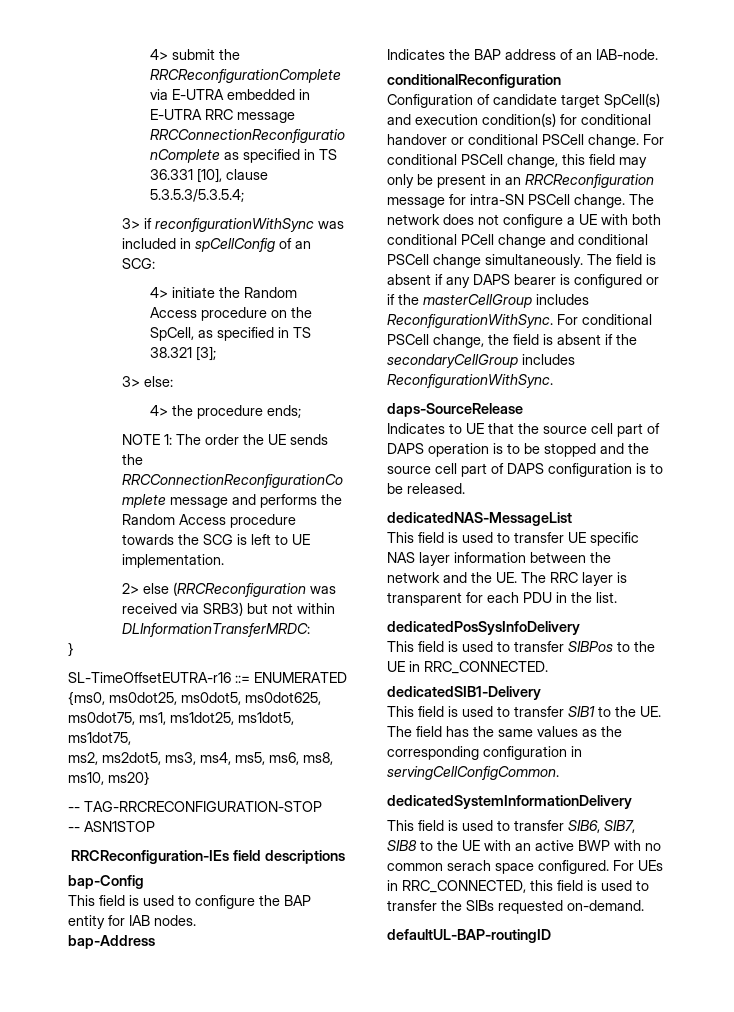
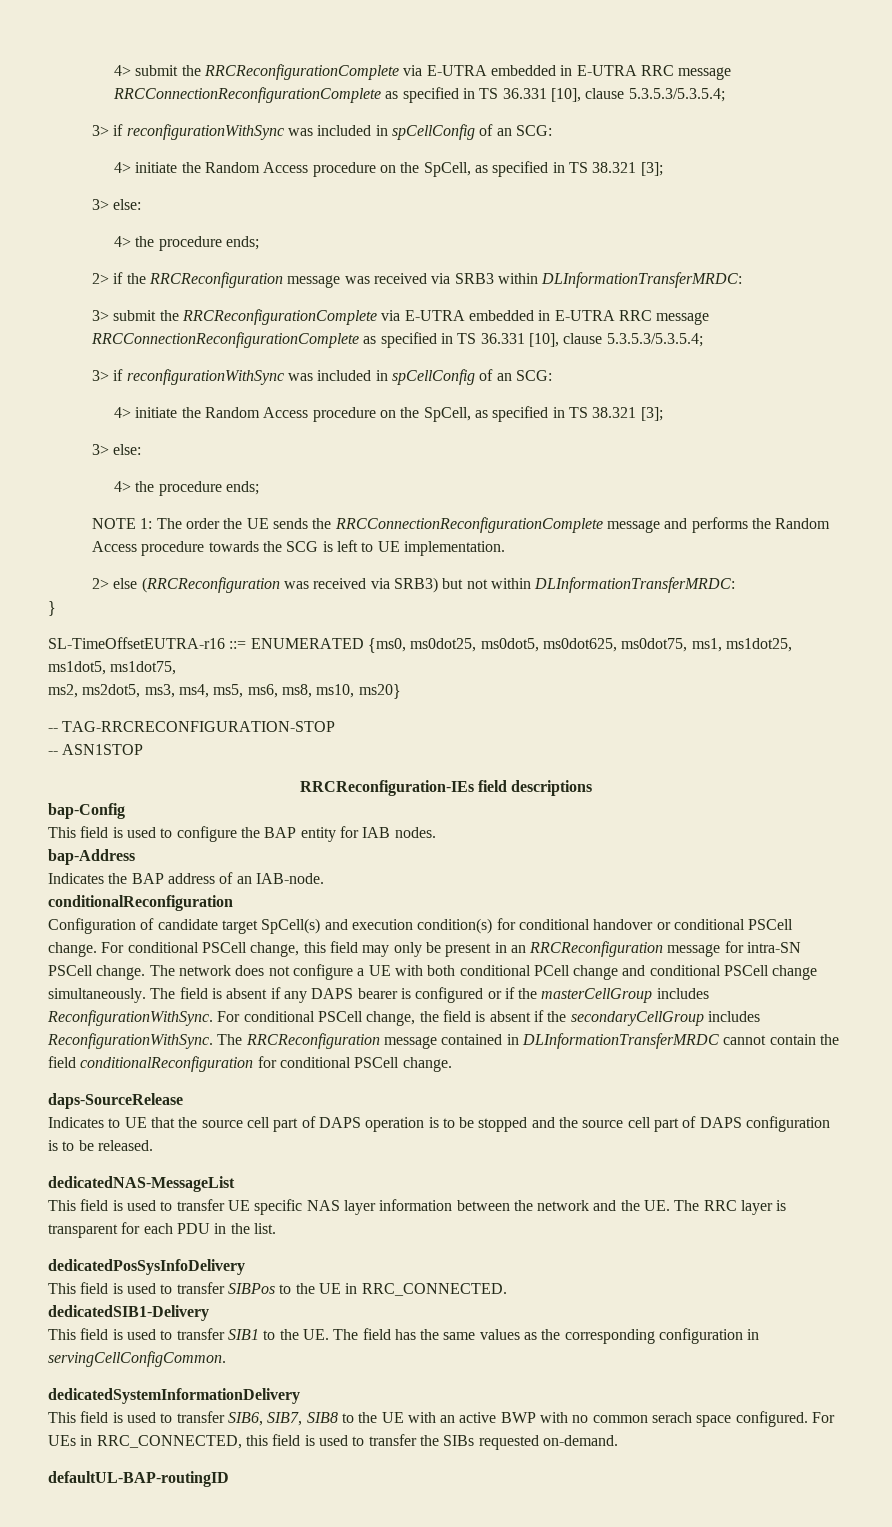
+ 2> if the RRCReconfiguration message was received via SRB3 within DLInformationTransferMRDC:
+ 3> submit the RRCReconfigurationComplete via E-UTRA embedded in E-UTRA RRC message RRCConnectionReconfigurationComplete as specified in TS 36.331 [10], clause 5.3.5.3/5.3.5.4;
+ 3> if reconfigurationWithSync was included in spCellConfig of an SCG:
+ 4> initiate the Random Access procedure on the SpCell, as specified in TS 38.321 [3];
+ 3> else:
+ 4> the procedure ends;
+ The RRCReconfiguration message contained in DLInformationTransferMRDC cannot contain the field conditionalReconfiguration for conditional PSCell change.

